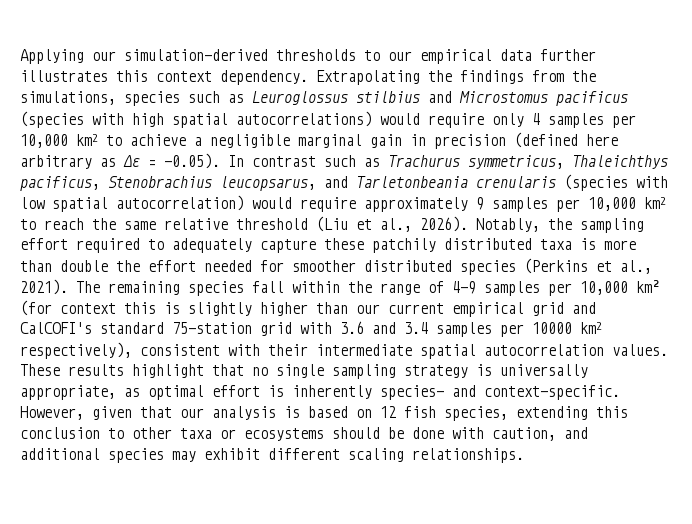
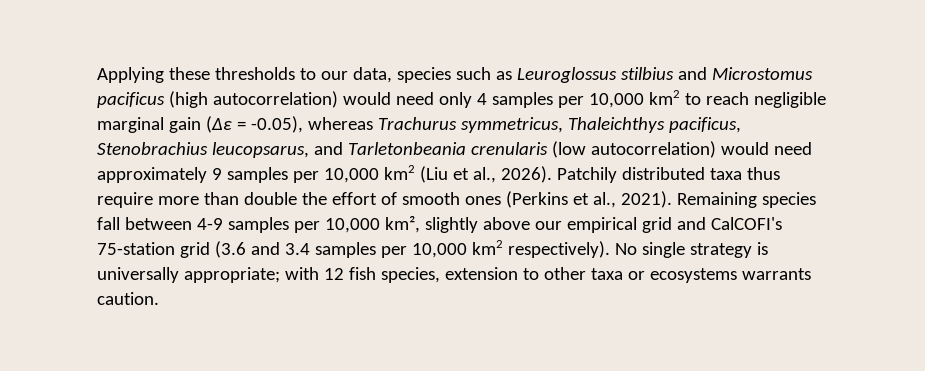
- Applying our simulation-derived thresholds to our empirical data further illustrates this context dependency. Extrapolating the findings from the simulations, species such as Leuroglossus stilbius and Microstomus pacificus (species with high spatial autocorrelations) would require only 4 samples per 10,000 km2 to achieve a negligible marginal gain in precision (defined here arbitrary as Δε = -0.05). In contrast such as Trachurus symmetricus, Thaleichthys pacificus, Stenobrachius leucopsarus, and Tarletonbeania crenularis (species with low spatial autocorrelation) would require approximately 9 samples per 10,000 km2 to reach the same relative threshold (Liu et al., 2026). Notably, the sampling effort required to adequately capture these patchily distributed taxa is more than double the effort needed for smoother distributed species (Perkins et al., 2021). The remaining species fall within the range of 4-9 samples per 10,000 km² (for context this is slightly higher than our current empirical grid and CalCOFI's standard 75-station grid with 3.6 and 3.4 samples per 10000 km2 respectively), consistent with their intermediate spatial autocorrelation values. These results highlight that no single sampling strategy is universally appropriate, as optimal effort is inherently species- and context-specific. However, given that our analysis is based on 12 fish species, extending this conclusion to other taxa or ecosystems should be done with caution, and additional species may exhibit different scaling relationships.
+ Applying these thresholds to our data, species such as Leuroglossus stilbius and Microstomus pacificus (high autocorrelation) would need only 4 samples per 10,000 km2 to reach negligible marginal gain (Δε = -0.05), whereas Trachurus symmetricus, Thaleichthys pacificus, Stenobrachius leucopsarus, and Tarletonbeania crenularis (low autocorrelation) would need approximately 9 samples per 10,000 km2 (Liu et al., 2026). Patchily distributed taxa thus require more than double the effort of smooth ones (Perkins et al., 2021). Remaining species fall between 4-9 samples per 10,000 km², slightly above our empirical grid and CalCOFI's 75-station grid (3.6 and 3.4 samples per 10,000 km2 respectively). No single strategy is universally appropriate; with 12 fish species, extension to other taxa or ecosystems warrants caution.

